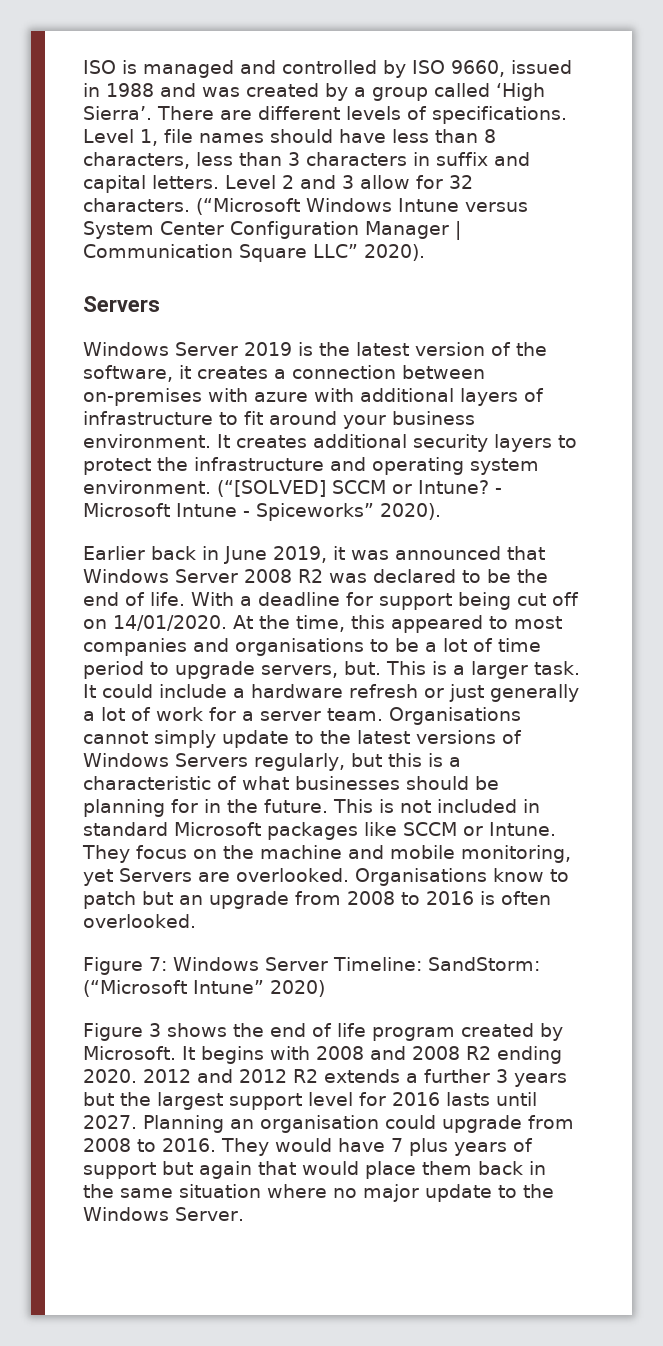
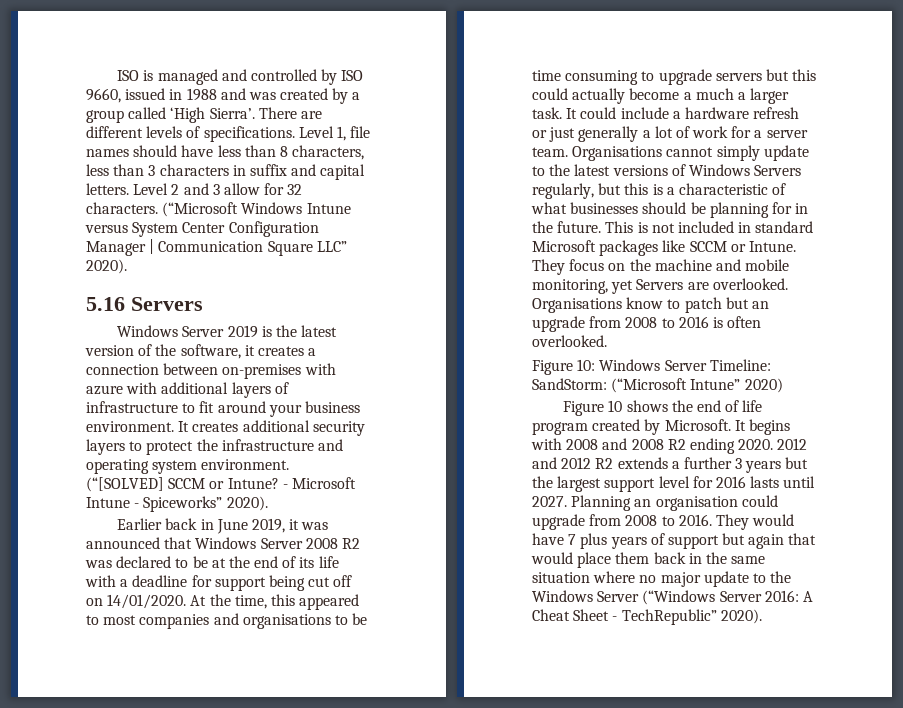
  (“Microsoft Windows Intune versus System Center Configuration Manager | Communication Square LLC” 2020).
- Servers
+ 5.16 Servers
- Earlier back in June 2019, it was announced that Windows Server 2008 R2 was declared to be the end of life. With a deadline for support being cut off on 14/01/2020.
+ Earlier back in June 2019, it was announced that Windows Server 2008 R2 was declared to be at the end of its life with a deadline for support being cut off on 14/01/2020.
- At the time, this appeared to most companies and organisations to be a lot of time period to upgrade servers, but. This is a larger task.
+ At the time, this appeared to most companies and organisations to be time consuming to upgrade servers but this could actually become a much a larger task.
- Figure 7: Windows Server Timeline: SandStorm: (“Microsoft Intune” 2020)
+ Figure 10: Windows Server Timeline: SandStorm: (“Microsoft Intune” 2020)
- Figure 3 shows the end of life program created by Microsoft.
+ Figure 10 shows the end of life program created by Microsoft.
- They would have 7 plus years of support but again that would place them back in the same situation where no major update to the Windows Server.
+ They would have 7 plus years of support but again that would place them back in the same situation where no major update to the Windows Server (“Windows Server 2016: A Cheat Sheet - TechRepublic” 2020).

